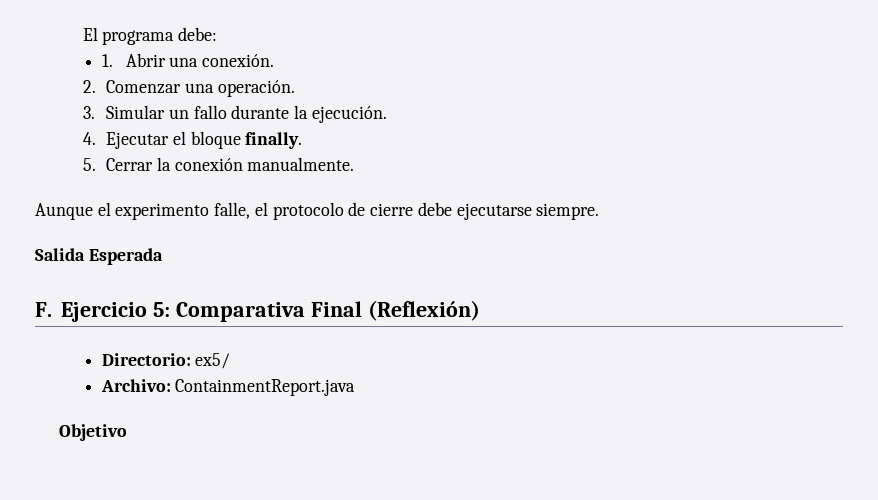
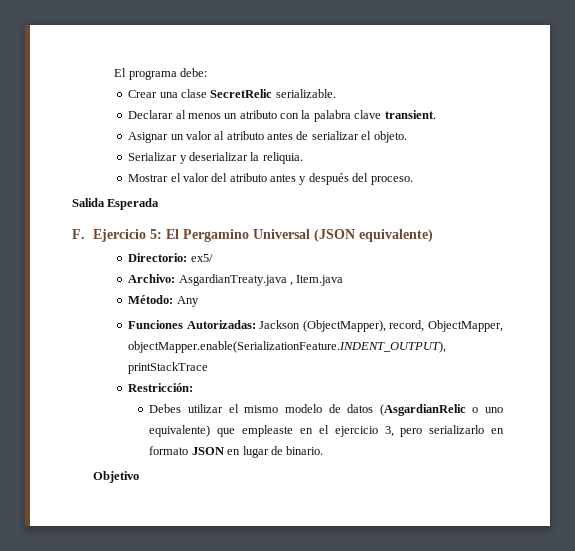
- 1. Abrir una conexión.
- 2. Comenzar una operación.
- 3. Simular un fallo durante la ejecución.
- 4. Ejecutar el bloque finally.
- 5. Cerrar la conexión manualmente.
- Aunque el experimento falle, el protocolo de cierre debe ejecutarse siempre.
+ Crear una clase SecretRelic serializable.
+ Declarar al menos un atributo con la palabra clave transient.
+ Asignar un valor al atributo antes de serializar el objeto.
+ Serializar y deserializar la reliquia.
+ Mostrar el valor del atributo antes y después del proceso.
- F. Ejercicio 5: Comparativa Final (Reflexión)
+ F. Ejercicio 5: El Pergamino Universal (JSON equivalente)
  Directorio: ex5/
- Archivo: ContainmentReport.java
+ Archivo: AsgardianTreaty.java , Item.java
+ Método: Any
+ Funciones Autorizadas: Jackson (ObjectMapper), record, ObjectMapper, objectMapper.enable(SerializationFeature.INDENT_OUTPUT), printStackTrace
+ Restricción:
+ Debes utilizar el mismo modelo de datos (AsgardianRelic o uno equivalente) que empleaste en el ejercicio 3, pero serializarlo en formato JSON en lugar de binario.

